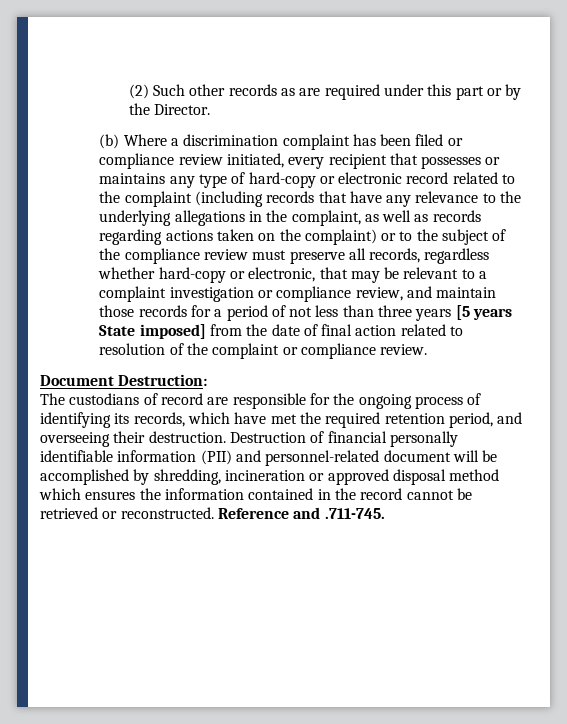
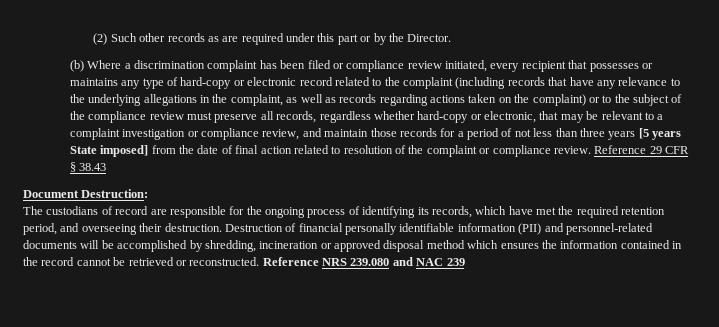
+ Reference 29 CFR § 38.43
- Destruction of financial personally identifiable information (PII) and personnel-related document will be accomplished by shredding, incineration or approved disposal method which ensures the information contained in the record cannot be retrieved or reconstructed.
+ Destruction of financial personally identifiable information (PII) and personnel-related documents will be accomplished by shredding, incineration or approved disposal method which ensures the information contained in the record cannot be retrieved or reconstructed.
- Reference and .711-745.
+ Reference NRS 239.080 and NAC 239

